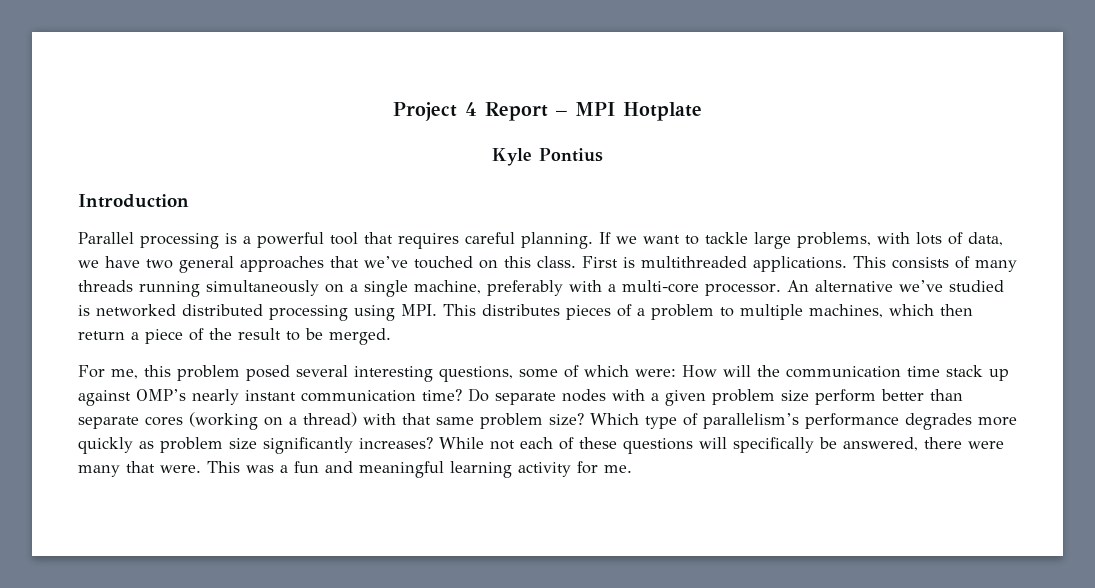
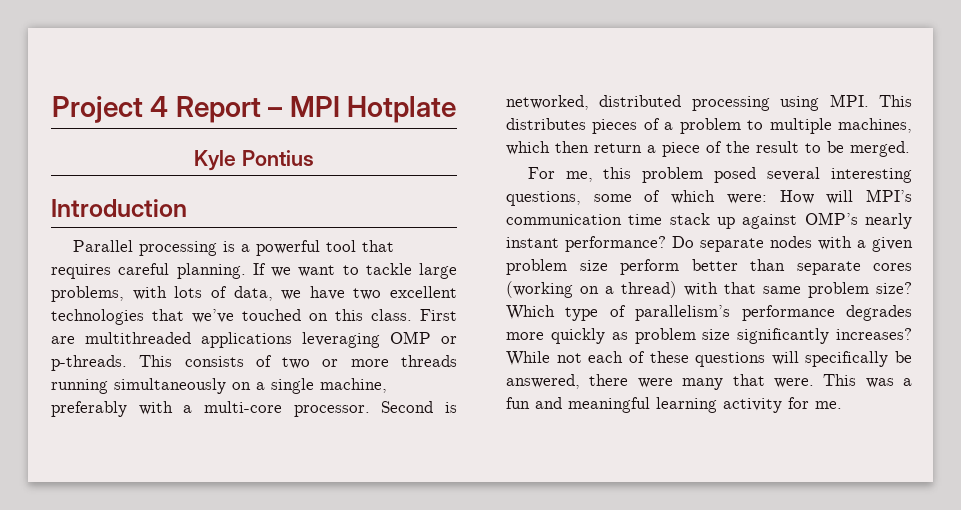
- If we want to tackle large problems, with lots of data, we have two general approaches that we’ve touched on this class.
+ If we want to tackle large problems, with lots of data, we have two excellent technologies that we’ve touched on this class.
- First is multithreaded applications. This consists of many threads running simultaneously on a single machine, preferably with a multi-core processor.
+ First are multithreaded applications leveraging OMP or p-threads. This consists of two or more threads running simultaneously on a single machine, preferably with a multi-core processor.
- An alternative we’ve studied is networked distributed processing using MPI. This distributes pieces of a problem to multiple machines, which then return a piece of the result to be merged.
+ Second is networked, distributed processing using MPI. This distributes pieces of a problem to multiple machines, which then return a piece of the result to be merged.
- For me, this problem posed several interesting questions, some of which were: How will the communication time stack up against OMP’s nearly instant communication time?
+ For me, this problem posed several interesting questions, some of which were: How will MPI’s communication time stack up against OMP’s nearly instant performance?

